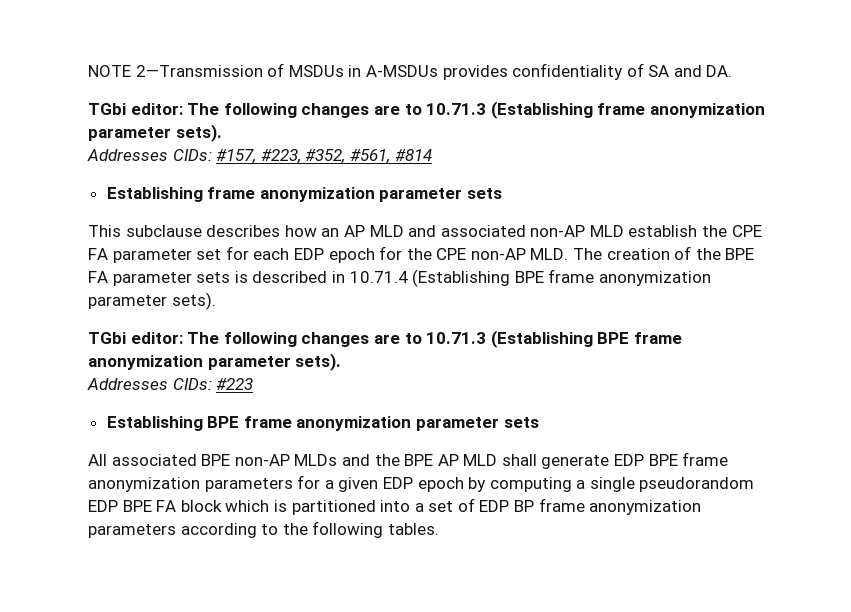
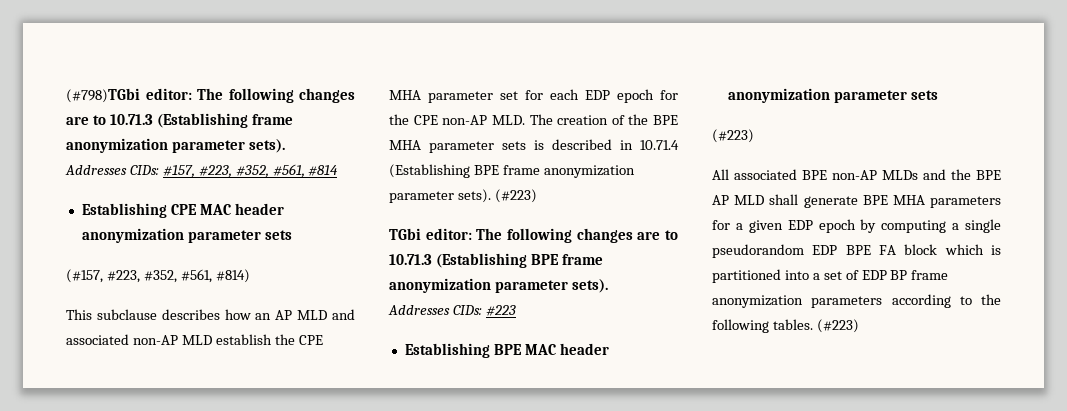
- NOTE 2—Transmission of MSDUs in A-MSDUs provides confidentiality of SA and DA.
- TGbi editor: The following changes are to 10.71.3 (Establishing frame anonymization parameter sets).
+ (#798)TGbi editor: The following changes are to 10.71.3 (Establishing frame anonymization parameter sets).
- Establishing frame anonymization parameter sets
+ Establishing CPE MAC header anonymization parameter sets
+ (#157, #223, #352, #561, #814)
- This subclause describes how an AP MLD and associated non-AP MLD establish the CPE FA parameter set for each EDP epoch for the CPE non-AP MLD. The creation of the BPE FA parameter sets is described in 10.71.4 (Establishing BPE frame anonymization parameter sets).
+ This subclause describes how an AP MLD and associated non-AP MLD establish the CPE MHA parameter set for each EDP epoch for the CPE non-AP MLD. The creation of the BPE MHA parameter sets is described in 10.71.4 (Establishing BPE frame anonymization parameter sets). (#223)
- Establishing BPE frame anonymization parameter sets
+ Establishing BPE MAC header anonymization parameter sets
+ (#223)
- All associated BPE non-AP MLDs and the BPE AP MLD shall generate EDP BPE frame anonymization parameters for a given EDP epoch by computing a single pseudorandom EDP BPE FA block which is partitioned into a set of EDP BP frame anonymization parameters according to the following tables.
+ All associated BPE non-AP MLDs and the BPE AP MLD shall generate BPE MHA parameters for a given EDP epoch by computing a single pseudorandom EDP BPE FA block which is partitioned into a set of EDP BP frame anonymization parameters according to the following tables. (#223)

